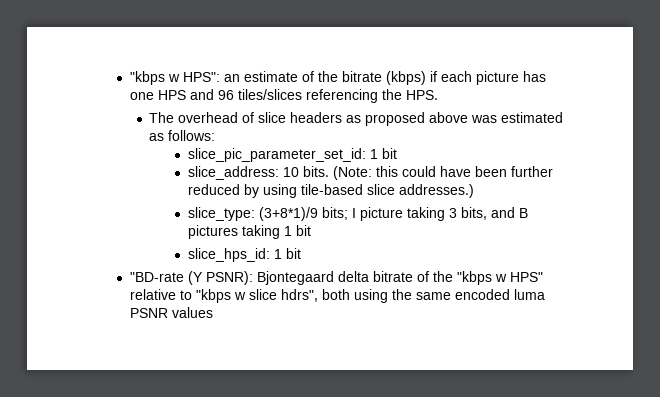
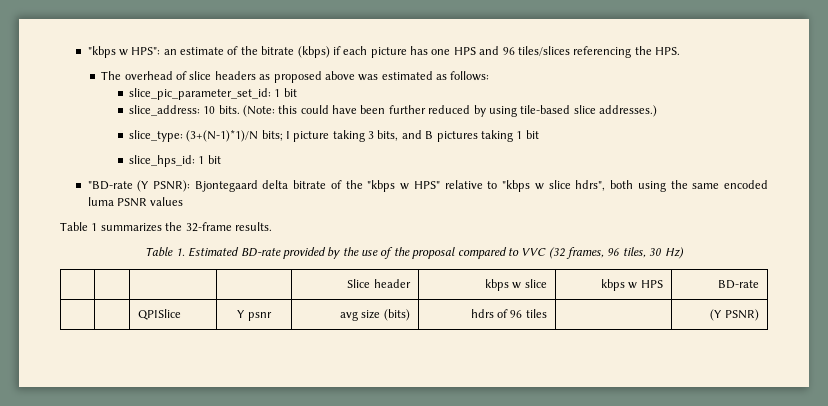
- slice_type: (3+8*1)/9 bits; I picture taking 3 bits, and B pictures taking 1 bit
+ slice_type: (3+(N-1)*1)/N bits; I picture taking 3 bits, and B pictures taking 1 bit
+ Table 1 summarizes the 32-frame results.
+ Table 1. Estimated BD-rate provided by the use of the proposal compared to VVC (32 frames, 96 tiles, 30 Hz)
+ | | | | Slice header | kbps w slice | kbps w HPS | BD-rate
+ | | QPISlice | Y psnr | avg size (bits) | hdrs of 96 tiles | | (Y PSNR)

